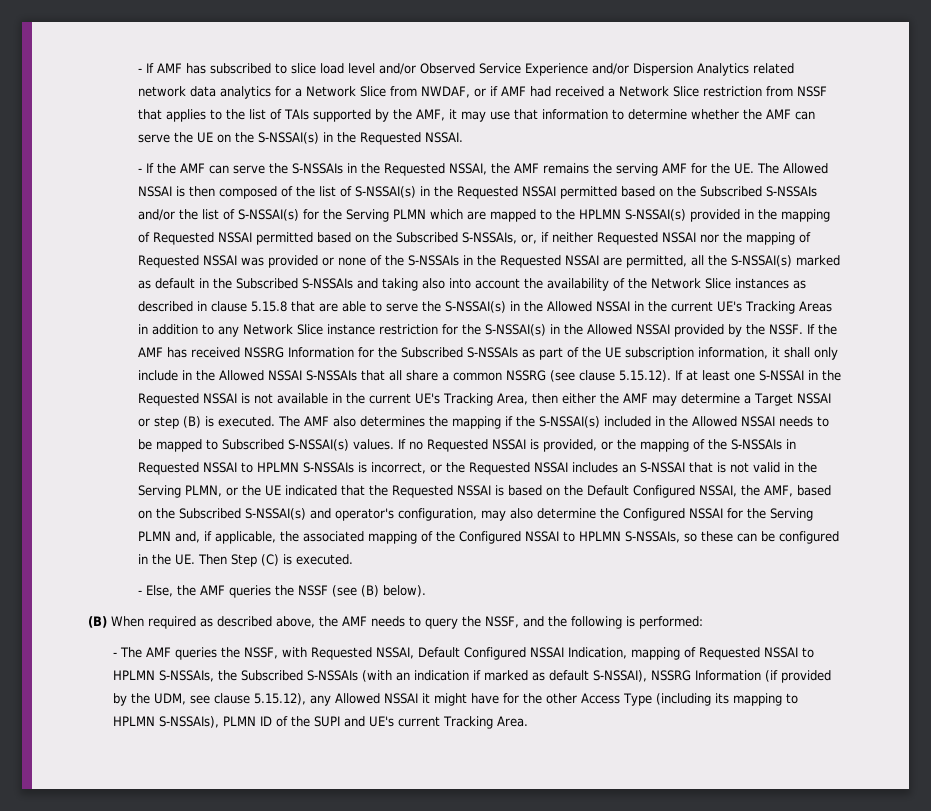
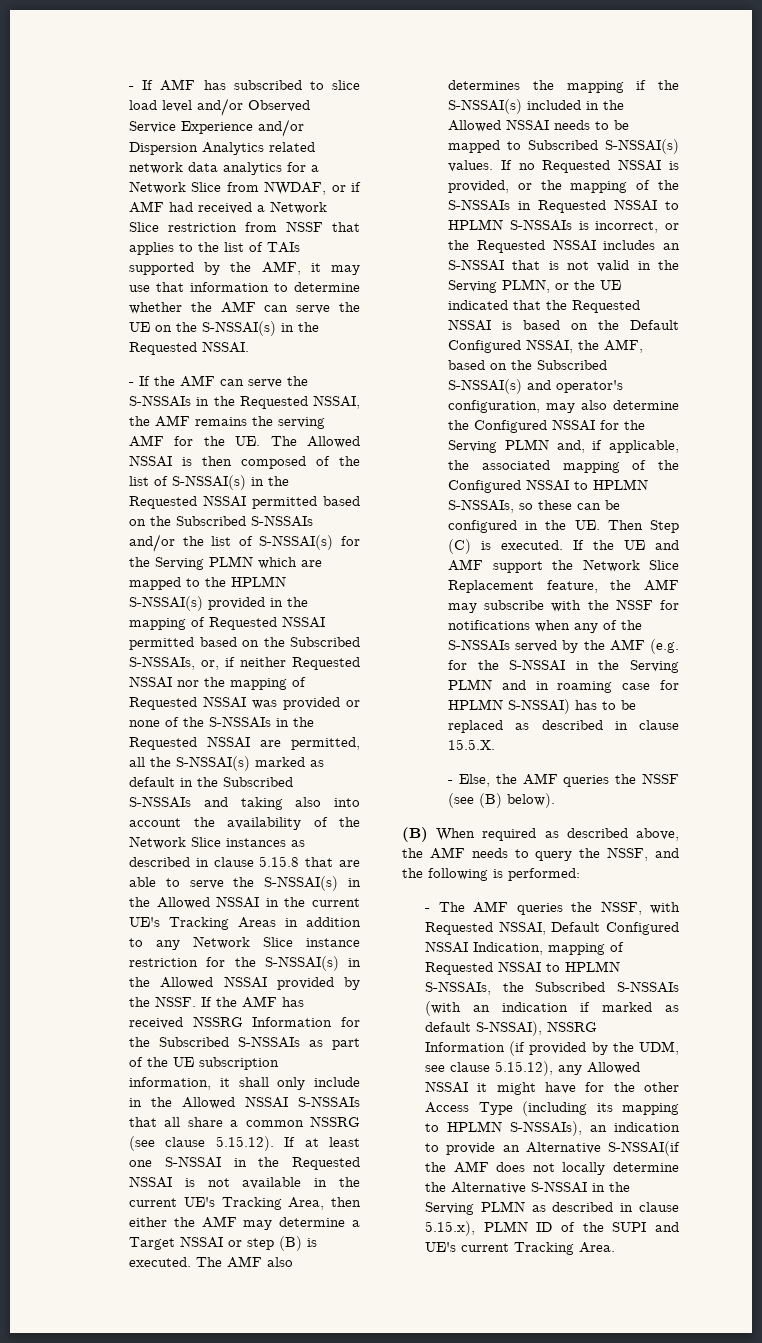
+ If the UE and AMF support the Network Slice Replacement feature, the AMF may subscribe with the NSSF for notifications when any of the S-NSSAIs served by the AMF (e.g. for the S-NSSAI in the Serving PLMN and in roaming case for HPLMN S-NSSAI) has to be replaced as described in clause 15.5.X.
- - The AMF queries the NSSF, with Requested NSSAI, Default Configured NSSAI Indication, mapping of Requested NSSAI to HPLMN S-NSSAIs, the Subscribed S-NSSAIs (with an indication if marked as default S-NSSAI), NSSRG Information (if provided by the UDM, see clause 5.15.12), any Allowed NSSAI it might have for the other Access Type (including its mapping to HPLMN S-NSSAIs), PLMN ID of the SUPI and UE's current Tracking Area.
+ - The AMF queries the NSSF, with Requested NSSAI, Default Configured NSSAI Indication, mapping of Requested NSSAI to HPLMN S-NSSAIs, the Subscribed S-NSSAIs (with an indication if marked as default S-NSSAI), NSSRG Information (if provided by the UDM, see clause 5.15.12), any Allowed NSSAI it might have for the other Access Type (including its mapping to HPLMN S-NSSAIs), an indication to provide an Alternative S-NSSAI(if the AMF does not locally determine the Alternative S-NSSAI in the Serving PLMN as described in clause 5.15.x), PLMN ID of the SUPI and UE's current Tracking Area.

